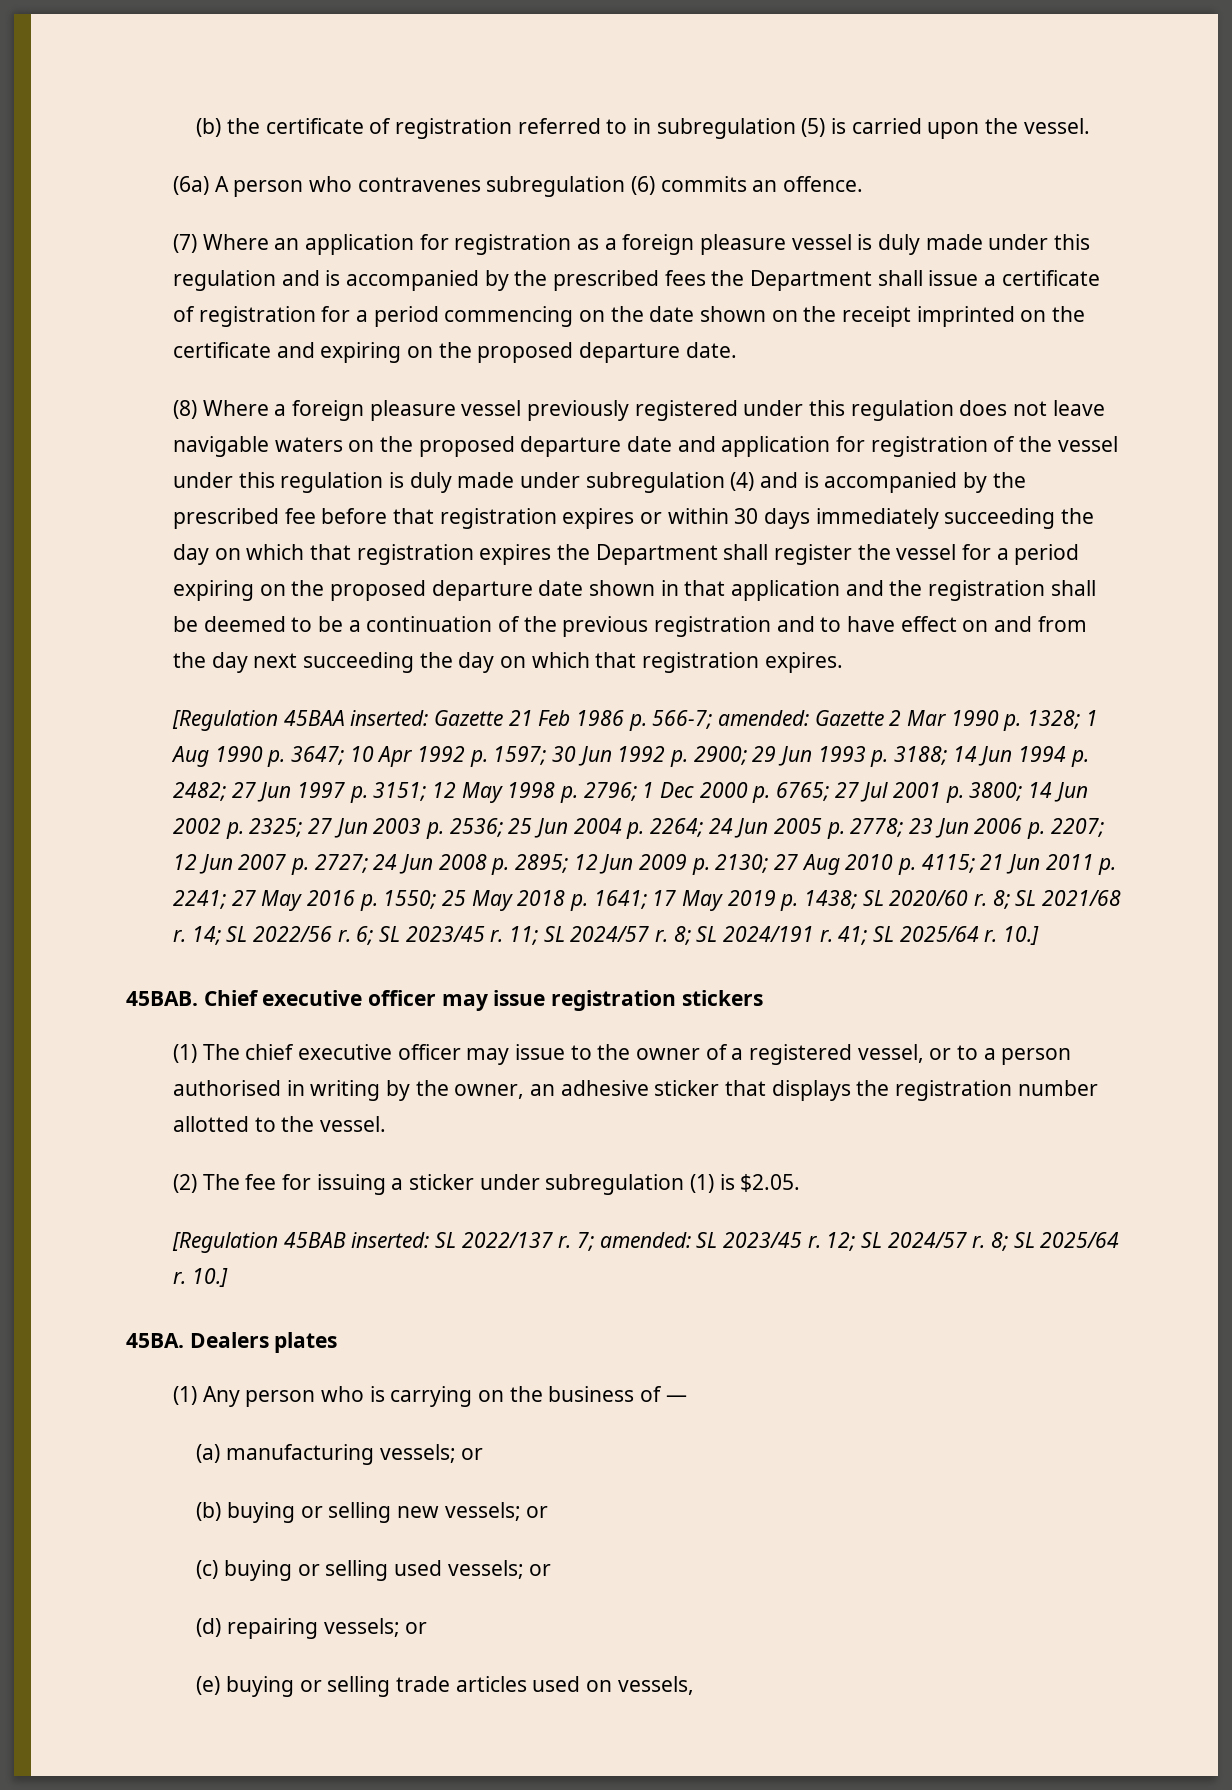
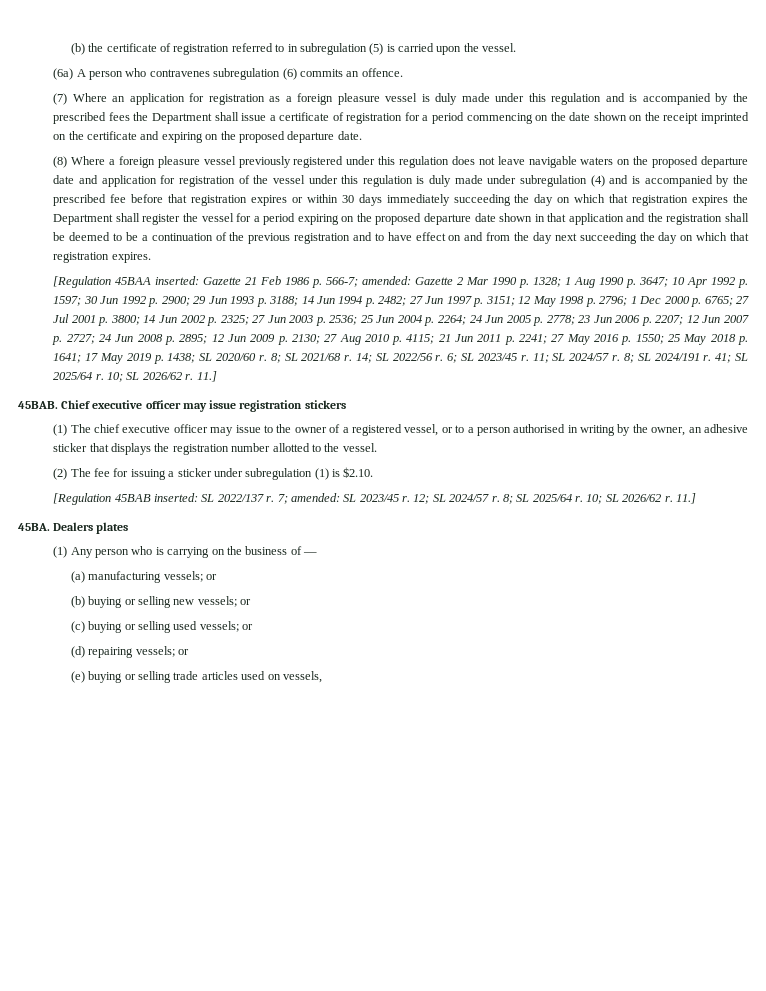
- 41; SL 2025/64 r. 10.]
+ 41; SL 2025/64 r. 10; SL 2026/62 r. 11.]
- (2) The fee for issuing a sticker under subregulation (1) is $2.05.
+ (2) The fee for issuing a sticker under subregulation (1) is $2.10.
- 8; SL 2025/64 r. 10.]
+ 8; SL 2025/64 r. 10; SL 2026/62 r. 11.]

